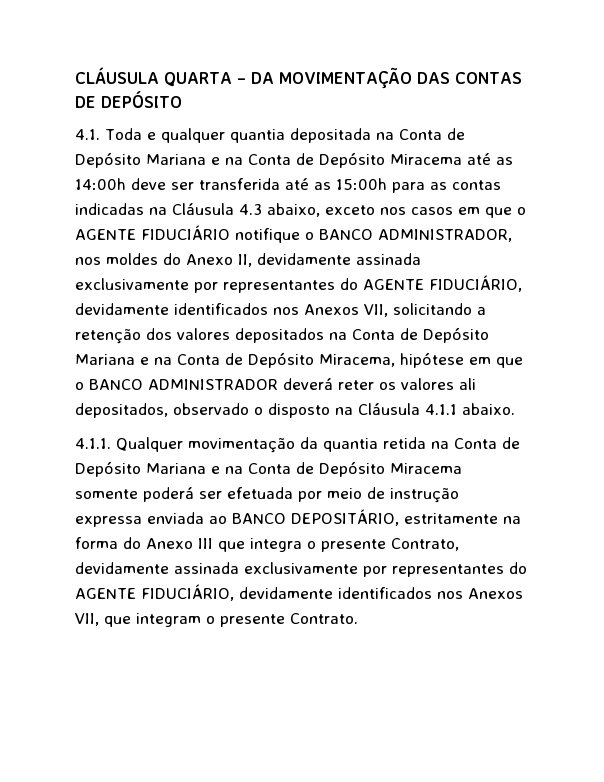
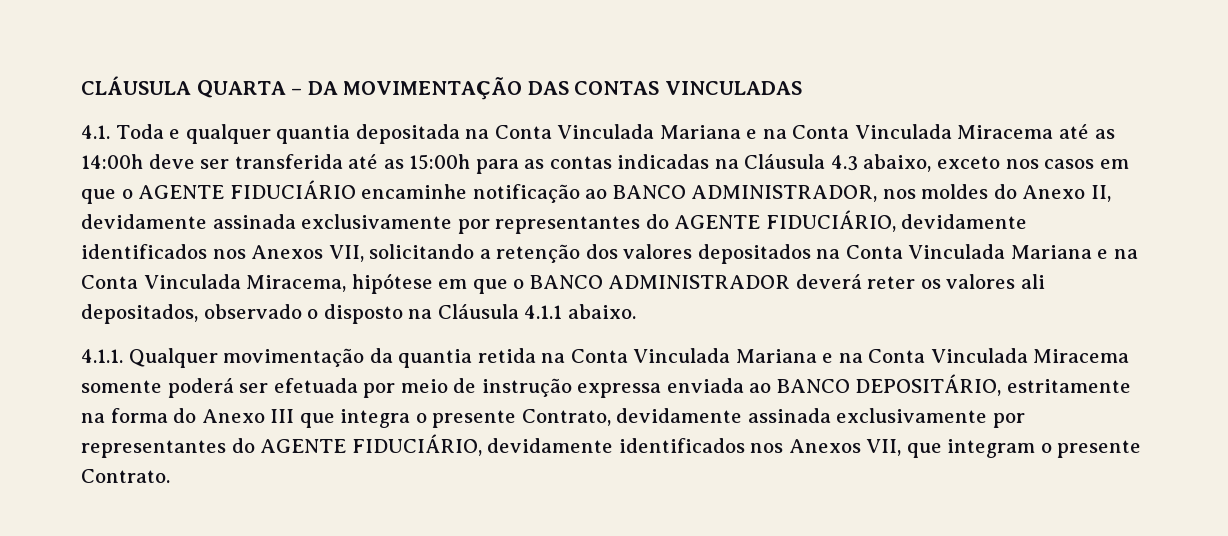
- CLÁUSULA QUARTA – DA MOVIMENTAÇÃO DAS CONTAS DE DEPÓSITO
+ CLÁUSULA QUARTA – DA MOVIMENTAÇÃO DAS CONTAS VINCULADAS
- 4.1. Toda e qualquer quantia depositada na Conta de Depósito Mariana e na Conta de Depósito Miracema até as 14:00h deve ser transferida até as 15:00h para as contas indicadas na Cláusula 4.3 abaixo, exceto nos casos em que o AGENTE FIDUCIÁRIO notifique o BANCO ADMINISTRADOR, nos moldes do Anexo II, devidamente assinada exclusivamente por representantes do AGENTE FIDUCIÁRIO, devidamente identificados nos Anexos VII, solicitando a retenção dos valores depositados na Conta de Depósito Mariana e na Conta de Depósito Miracema, hipótese em que o BANCO ADMINISTRADOR deverá reter os valores ali depositados, observado o disposto na Cláusula 4.1.1 abaixo.
+ 4.1. Toda e qualquer quantia depositada na Conta Vinculada Mariana e na Conta Vinculada Miracema até as 14:00h deve ser transferida até as 15:00h para as contas indicadas na Cláusula 4.3 abaixo, exceto nos casos em que o AGENTE FIDUCIÁRIO encaminhe notificação ao BANCO ADMINISTRADOR, nos moldes do Anexo II, devidamente assinada exclusivamente por representantes do AGENTE FIDUCIÁRIO, devidamente identificados nos Anexos VII, solicitando a retenção dos valores depositados na Conta Vinculada Mariana e na Conta Vinculada Miracema, hipótese em que o BANCO ADMINISTRADOR deverá reter os valores ali depositados, observado o disposto na Cláusula 4.1.1 abaixo.
- 4.1.1. Qualquer movimentação da quantia retida na Conta de Depósito Mariana e na Conta de Depósito Miracema somente poderá ser efetuada por meio de instrução expressa enviada ao BANCO DEPOSITÁRIO, estritamente na forma do Anexo III que integra o presente Contrato, devidamente assinada exclusivamente por representantes do AGENTE FIDUCIÁRIO, devidamente identificados nos Anexos VII, que integram o presente Contrato.
+ 4.1.1. Qualquer movimentação da quantia retida na Conta Vinculada Mariana e na Conta Vinculada Miracema somente poderá ser efetuada por meio de instrução expressa enviada ao BANCO DEPOSITÁRIO, estritamente na forma do Anexo III que integra o presente Contrato, devidamente assinada exclusivamente por representantes do AGENTE FIDUCIÁRIO, devidamente identificados nos Anexos VII, que integram o presente Contrato.

